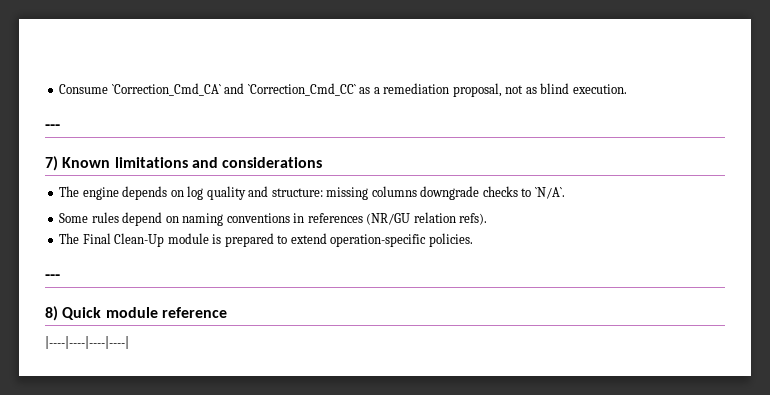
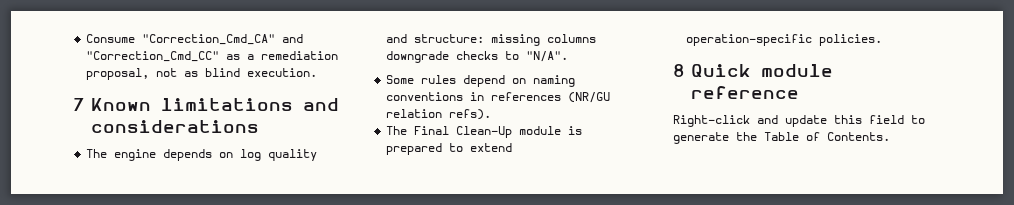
- Consume `Correction_Cmd_CA` and `Correction_Cmd_CC` as a remediation proposal, not as blind execution.
- ---
- 7) Known limitations and considerations
+ Consume "Correction_Cmd_CA" and "Correction_Cmd_CC" as a remediation proposal, not as blind execution.
+ 7 Known limitations and considerations
- The engine depends on log quality and structure: missing columns downgrade checks to `N/A`.
+ The engine depends on log quality and structure: missing columns downgrade checks to "N/A".
  The Final Clean-Up module is prepared to extend operation-specific policies.
- ---
- 8) Quick module reference
+ 8 Quick module reference
- |----|----|----|----|
+ Right-click and update this field to generate the Table of Contents.

